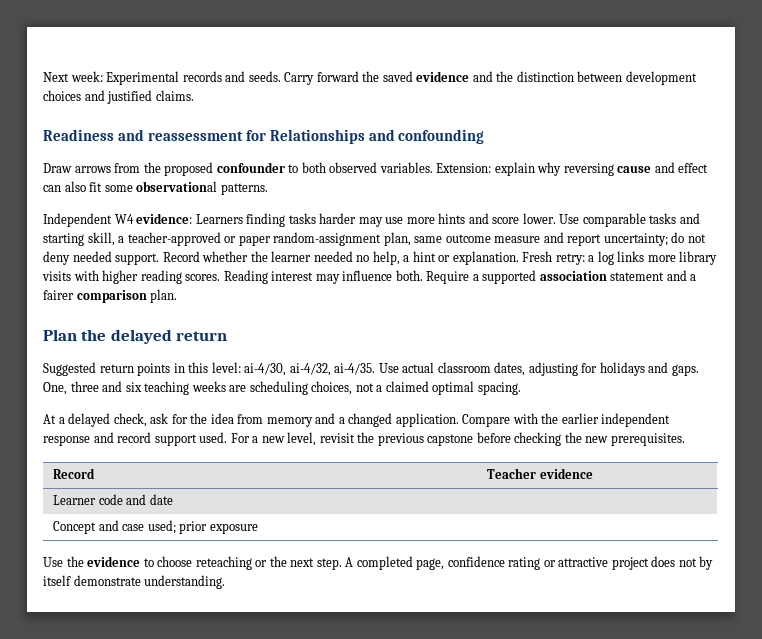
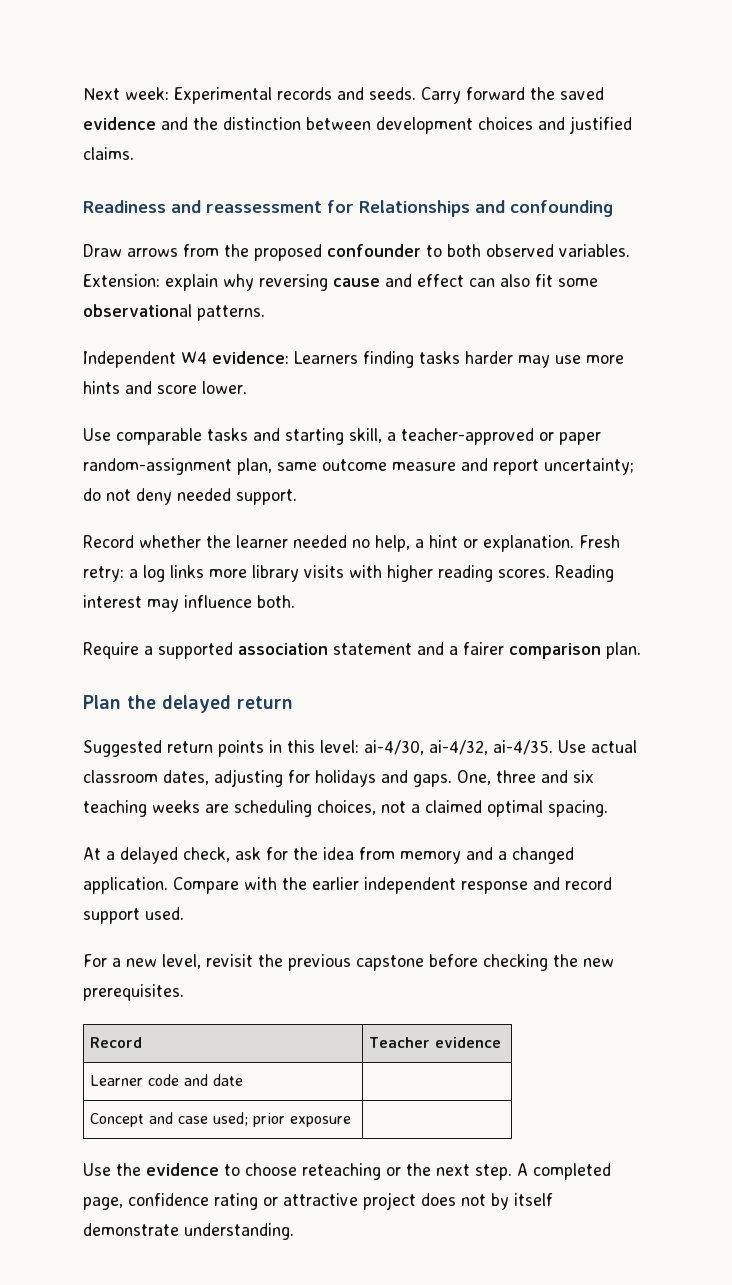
- Independent W4 evidence: Learners finding tasks harder may use more hints and score lower. Use comparable tasks and starting skill, a teacher-approved or paper random-assignment plan, same outcome measure and report uncertainty; do not deny needed support. Record whether the learner needed no help, a hint or explanation.
+ Independent W4 evidence: Learners finding tasks harder may use more hints and score lower.
+ Use comparable tasks and starting skill, a teacher-approved or paper random-assignment plan, same outcome measure and report uncertainty; do not deny needed support.
+ Record whether the learner needed no help, a hint or explanation.
- Reading interest may influence both. Require a supported association statement and a fairer comparison plan.
+ Reading interest may influence both.
+ Require a supported association statement and a fairer comparison plan.
- Compare with the earlier independent response and record support used. For a new level, revisit the previous capstone before checking the new prerequisites.
+ Compare with the earlier independent response and record support used.
+ For a new level, revisit the previous capstone before checking the new prerequisites.

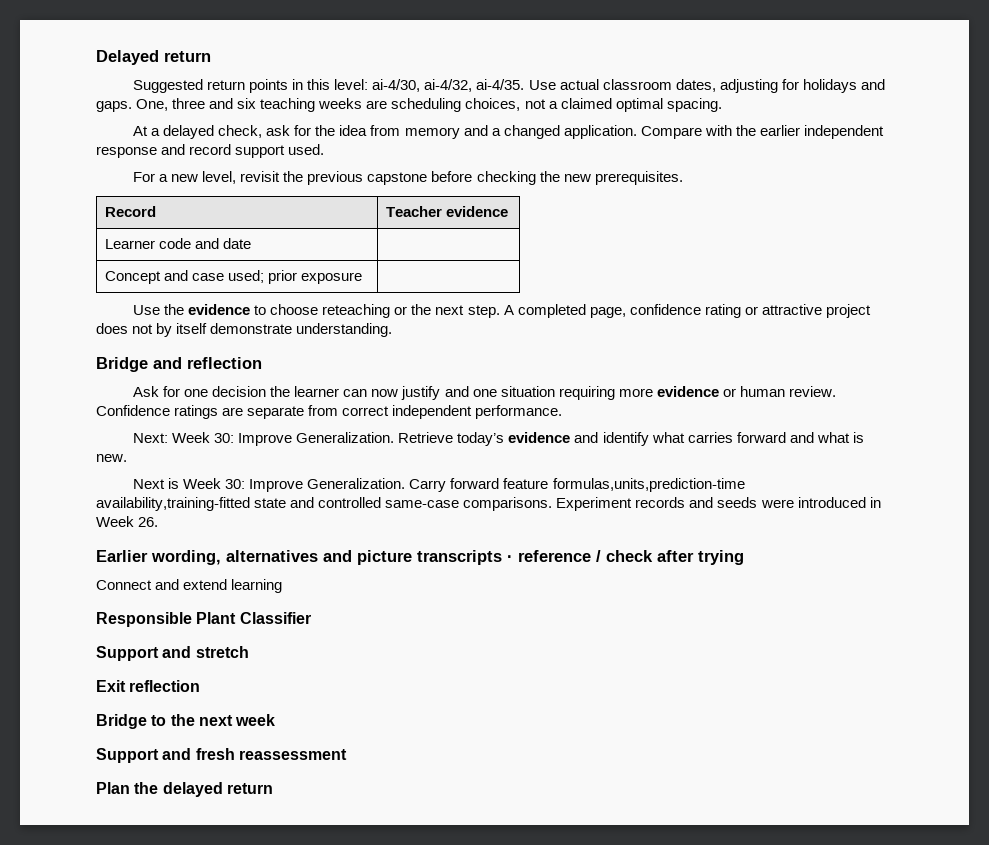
- Next week: Experimental records and seeds. Carry forward the saved evidence and the distinction between development choices and justified claims.
- Readiness and reassessment for Relationships and confounding
- Draw arrows from the proposed confounder to both observed variables. Extension: explain why reversing cause and effect can also fit some observational patterns.
- Independent W4 evidence: Learners finding tasks harder may use more hints and score lower.
- Use comparable tasks and starting skill, a teacher-approved or paper random-assignment plan, same outcome measure and report uncertainty; do not deny needed support.
- Record whether the learner needed no help, a hint or explanation. Fresh retry: a log links more library visits with higher reading scores. Reading interest may influence both.
- Require a supported association statement and a fairer comparison plan.
- Plan the delayed return
+ Delayed return
+ Bridge and reflection
+ Ask for one decision the learner can now justify and one situation requiring more evidence or human review. Confidence ratings are separate from correct independent performance.
+ Next: Week 30: Improve Generalization. Retrieve today’s evidence and identify what carries forward and what is new.
+ Next is Week 30: Improve Generalization. Carry forward feature formulas,units,prediction-time availability,training-fitted state and controlled same-case comparisons. Experiment records and seeds were introduced in Week 26.
+ Earlier wording, alternatives and picture transcripts · reference / check after trying
+ Connect and extend learning
+ Responsible Plant Classifier
+ Support and stretch
+ Exit reflection
+ Bridge to the next week
+ Support and fresh reassessment
+ Plan the delayed return

